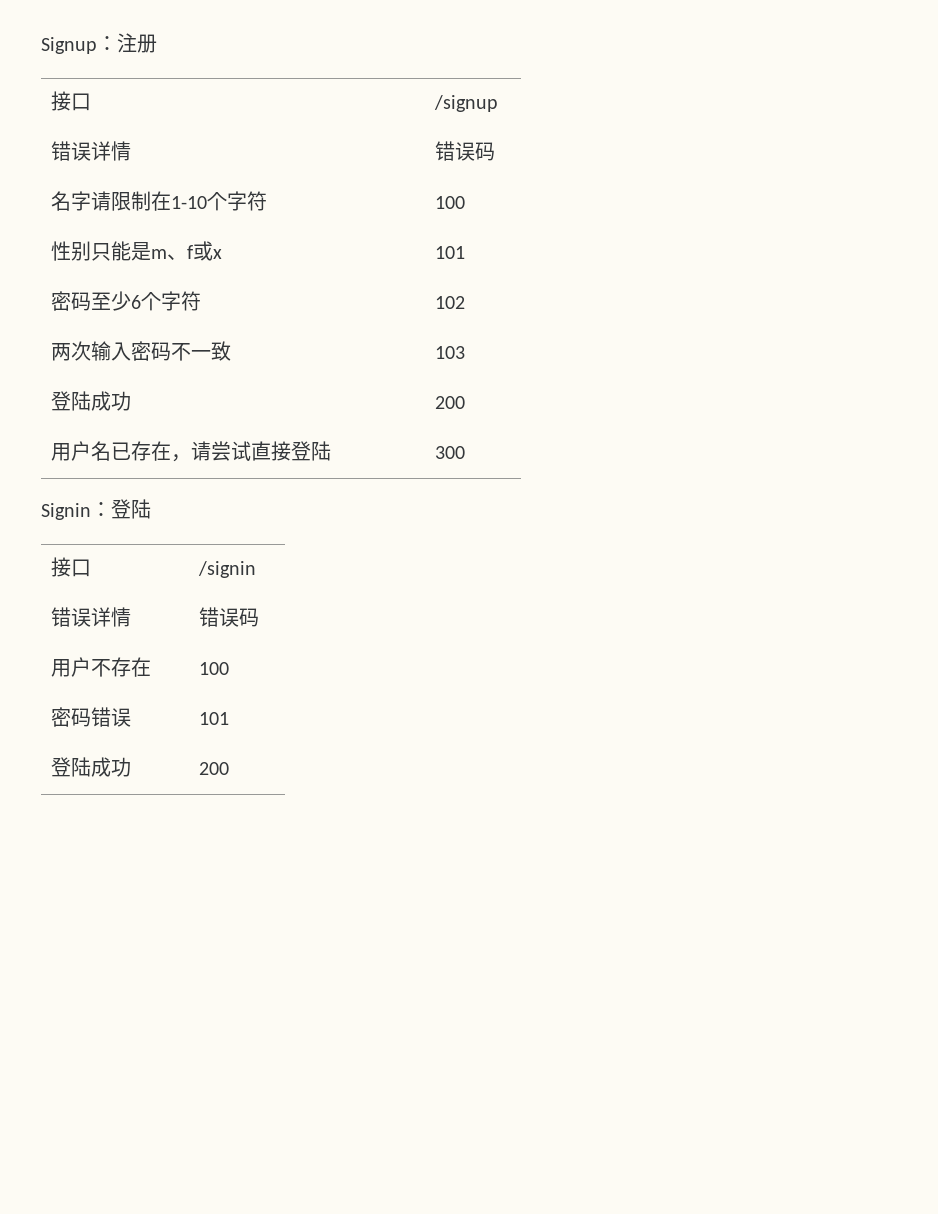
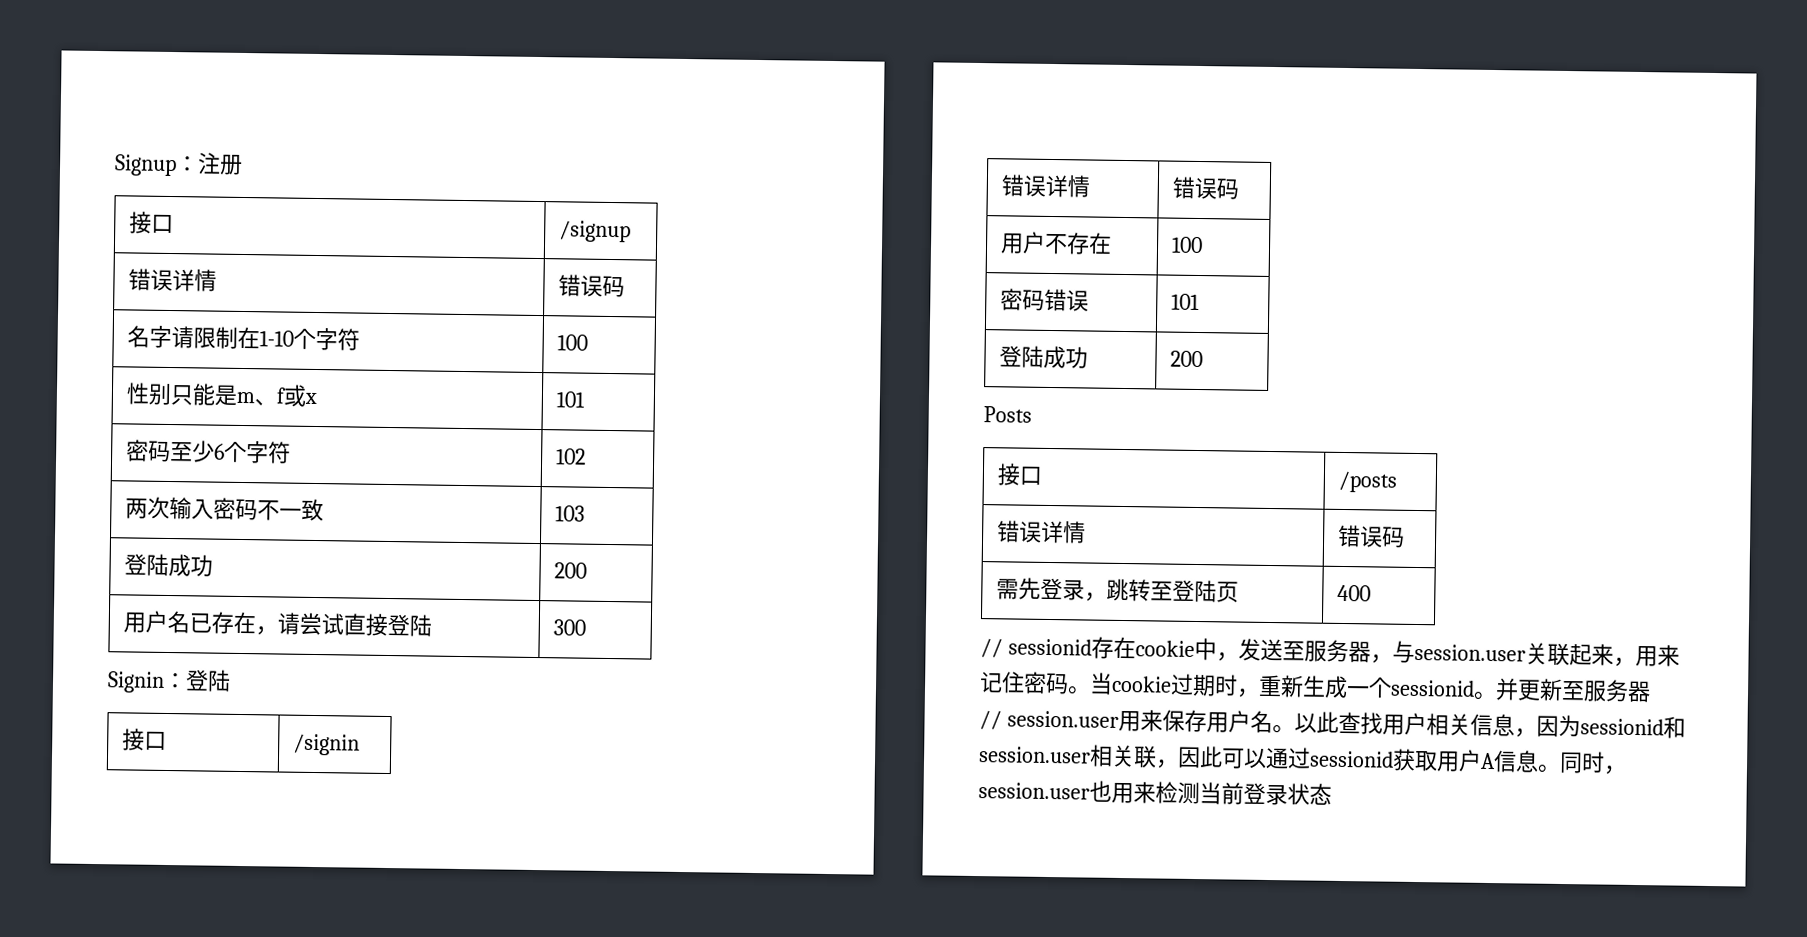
+ Posts
+ 接口 | /posts
+ 错误详情 | 错误码
+ 需先登录，跳转至登陆页 | 400
+ // sessionid存在cookie中，发送至服务器，与session.user关联起来，用来记住密码。当cookie过期时，重新生成一个sessionid。并更新至服务器
+ // session.user用来保存用户名。以此查找用户相关信息，因为sessionid和session.user相关联，因此可以通过sessionid获取用户A信息。同时，session.user也用来检测当前登录状态

